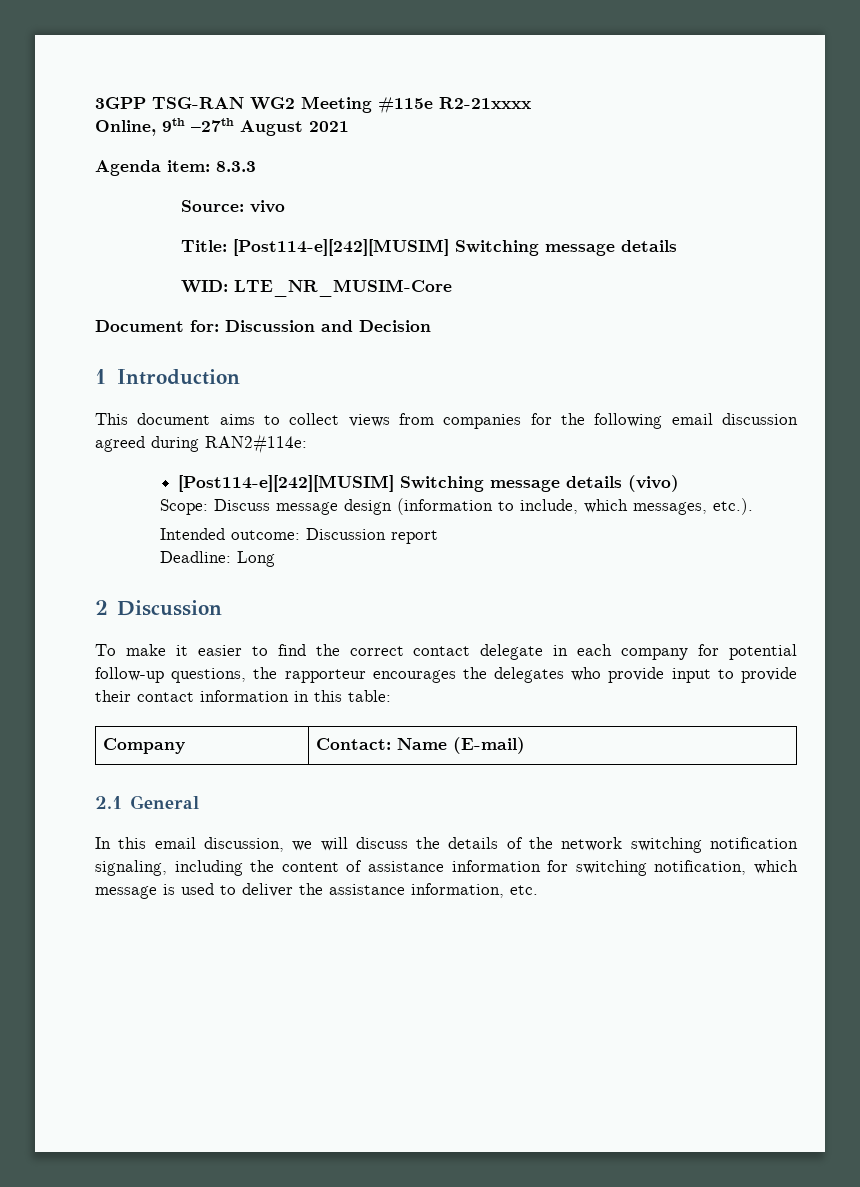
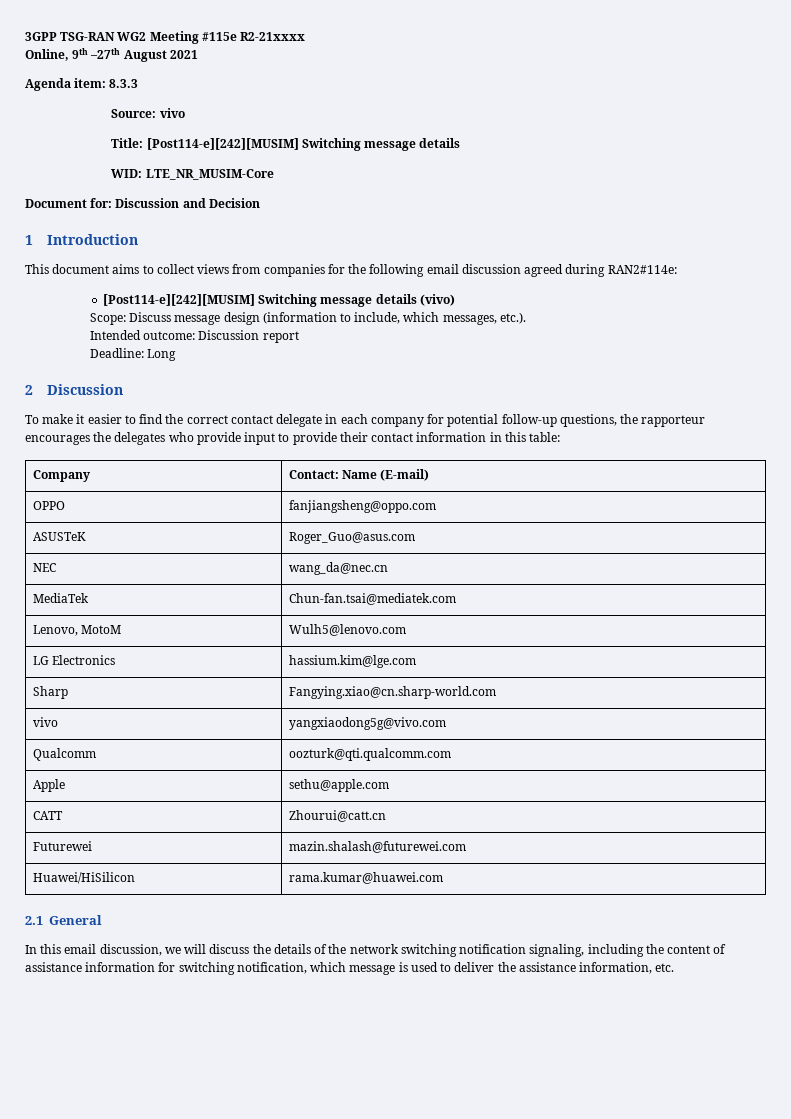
+ OPPO | fanjiangsheng@oppo.com
+ ASUSTeK | Roger_Guo@asus.com
+ NEC | wang_da@nec.cn
+ MediaTek | Chun-fan.tsai@mediatek.com
+ Lenovo, MotoM | Wulh5@lenovo.com
+ LG Electronics | hassium.kim@lge.com
+ Sharp | Fangying.xiao@cn.sharp-world.com
+ vivo | yangxiaodong5g@vivo.com
+ Qualcomm | oozturk@qti.qualcomm.com
+ Apple | sethu@apple.com
+ CATT | Zhourui@catt.cn
+ Futurewei | mazin.shalash@futurewei.com
+ Huawei/HiSilicon | rama.kumar@huawei.com

